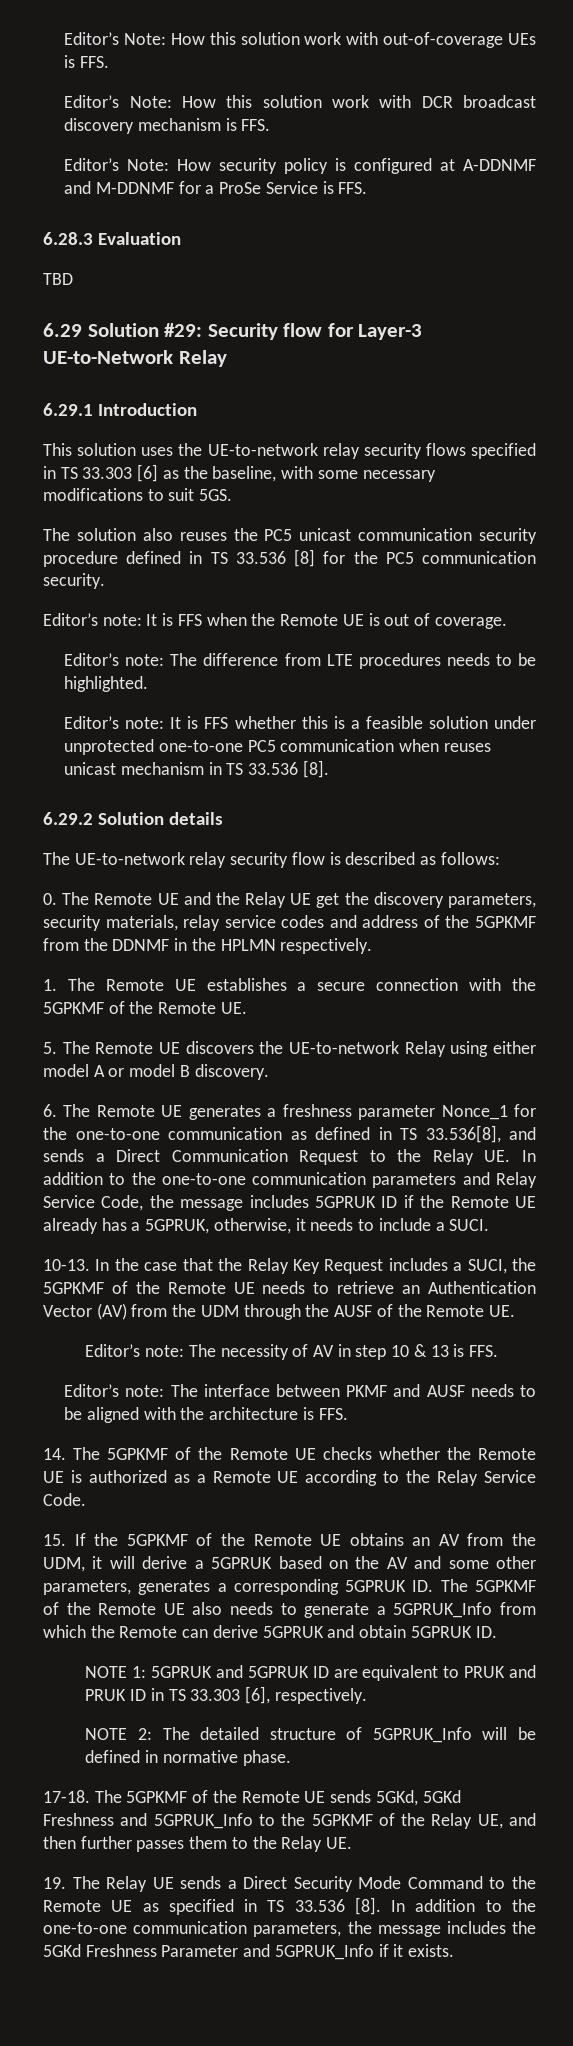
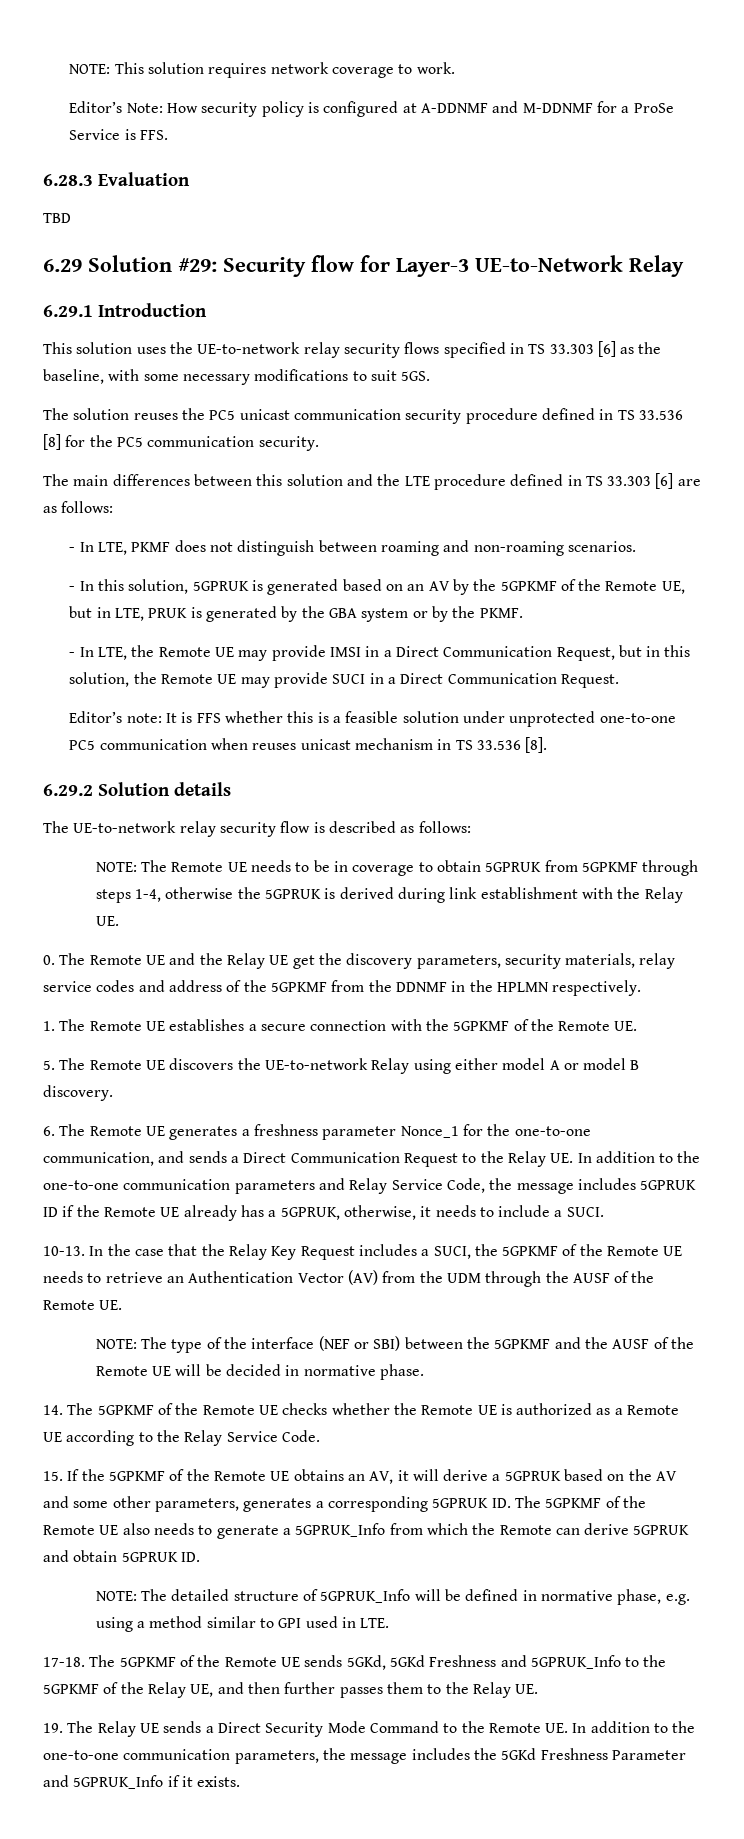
- Editor’s Note: How this solution work with out-of-coverage UEs is FFS.
- Editor’s Note: How this solution work with DCR broadcast discovery mechanism is FFS.
+ NOTE: This solution requires network coverage to work.
- The solution also reuses the PC5 unicast communication security procedure defined in TS 33.536 [8] for the PC5 communication security.
+ The solution reuses the PC5 unicast communication security procedure defined in TS 33.536 [8] for the PC5 communication security.
- Editor’s note: It is FFS when the Remote UE is out of coverage.
- Editor’s note: The difference from LTE procedures needs to be highlighted.
+ The main differences between this solution and the LTE procedure defined in TS 33.303 [6] are as follows:
+ - In LTE, PKMF does not distinguish between roaming and non-roaming scenarios.
+ - In this solution, 5GPRUK is generated based on an AV by the 5GPKMF of the Remote UE, but in LTE, PRUK is generated by the GBA system or by the PKMF.
+ - In LTE, the Remote UE may provide IMSI in a Direct Communication Request, but in this solution, the Remote UE may provide SUCI in a Direct Communication Request.
+ NOTE: The Remote UE needs to be in coverage to obtain 5GPRUK from 5GPKMF through steps 1-4, otherwise the 5GPRUK is derived during link establishment with the Relay UE.
- 6. The Remote UE generates a freshness parameter Nonce_1 for the one-to-one communication as defined in TS 33.536[8], and sends a Direct Communication Request to the Relay UE. In addition to the one-to-one communication parameters and Relay Service Code, the message includes 5GPRUK ID if the Remote UE already has a 5GPRUK, otherwise, it needs to include a SUCI.
+ 6. The Remote UE generates a freshness parameter Nonce_1 for the one-to-one communication, and sends a Direct Communication Request to the Relay UE. In addition to the one-to-one communication parameters and Relay Service Code, the message includes 5GPRUK ID if the Remote UE already has a 5GPRUK, otherwise, it needs to include a SUCI.
- Editor’s note: The necessity of AV in step 10 & 13 is FFS.
- Editor’s note: The interface between PKMF and AUSF needs to be aligned with the architecture is FFS.
+ NOTE: The type of the interface (NEF or SBI) between the 5GPKMF and the AUSF of the Remote UE will be decided in normative phase.
- 15. If the 5GPKMF of the Remote UE obtains an AV from the UDM, it will derive a 5GPRUK based on the AV and some other parameters, generates a corresponding 5GPRUK ID. The 5GPKMF of the Remote UE also needs to generate a 5GPRUK_Info from which the Remote can derive 5GPRUK and obtain 5GPRUK ID.
+ 15. If the 5GPKMF of the Remote UE obtains an AV, it will derive a 5GPRUK based on the AV and some other parameters, generates a corresponding 5GPRUK ID. The 5GPKMF of the Remote UE also needs to generate a 5GPRUK_Info from which the Remote can derive 5GPRUK and obtain 5GPRUK ID.
- NOTE 1: 5GPRUK and 5GPRUK ID are equivalent to PRUK and PRUK ID in TS 33.303 [6], respectively.
- NOTE 2: The detailed structure of 5GPRUK_Info will be defined in normative phase.
+ NOTE: The detailed structure of 5GPRUK_Info will be defined in normative phase, e.g. using a method similar to GPI used in LTE.
- 19. The Relay UE sends a Direct Security Mode Command to the Remote UE as specified in TS 33.536 [8]. In addition to the one-to-one communication parameters, the message includes the 5GKd Freshness Parameter and 5GPRUK_Info if it exists.
+ 19. The Relay UE sends a Direct Security Mode Command to the Remote UE. In addition to the one-to-one communication parameters, the message includes the 5GKd Freshness Parameter and 5GPRUK_Info if it exists.

